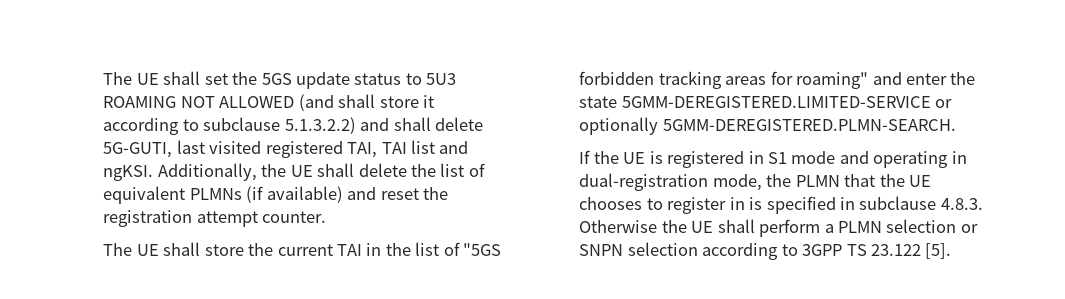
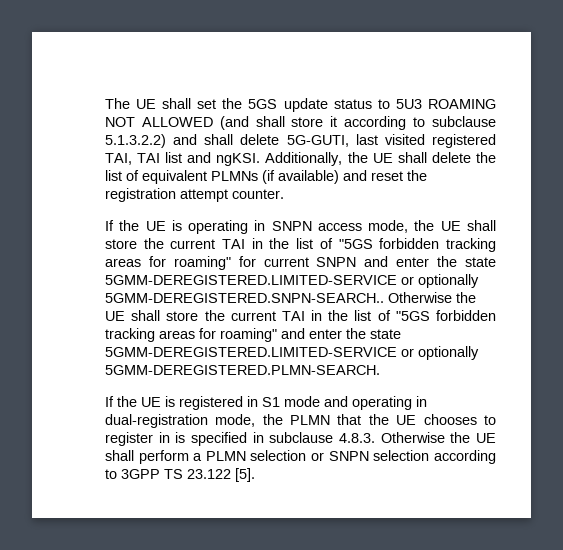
- The UE shall store the current TAI in the list of "5GS forbidden tracking areas for roaming" and enter the state 5GMM-DEREGISTERED.LIMITED-SERVICE or optionally 5GMM-DEREGISTERED.PLMN-SEARCH.
+ If the UE is operating in SNPN access mode, the UE shall store the current TAI in the list of "5GS forbidden tracking areas for roaming" for current SNPN and enter the state 5GMM-DEREGISTERED.LIMITED-SERVICE or optionally 5GMM-DEREGISTERED.SNPN-SEARCH.. Otherwise the UE shall store the current TAI in the list of "5GS forbidden tracking areas for roaming" and enter the state 5GMM-DEREGISTERED.LIMITED-SERVICE or optionally 5GMM-DEREGISTERED.PLMN-SEARCH.

